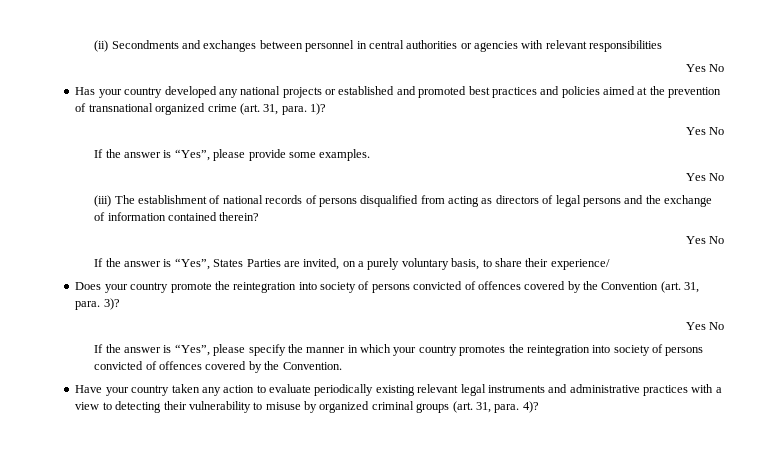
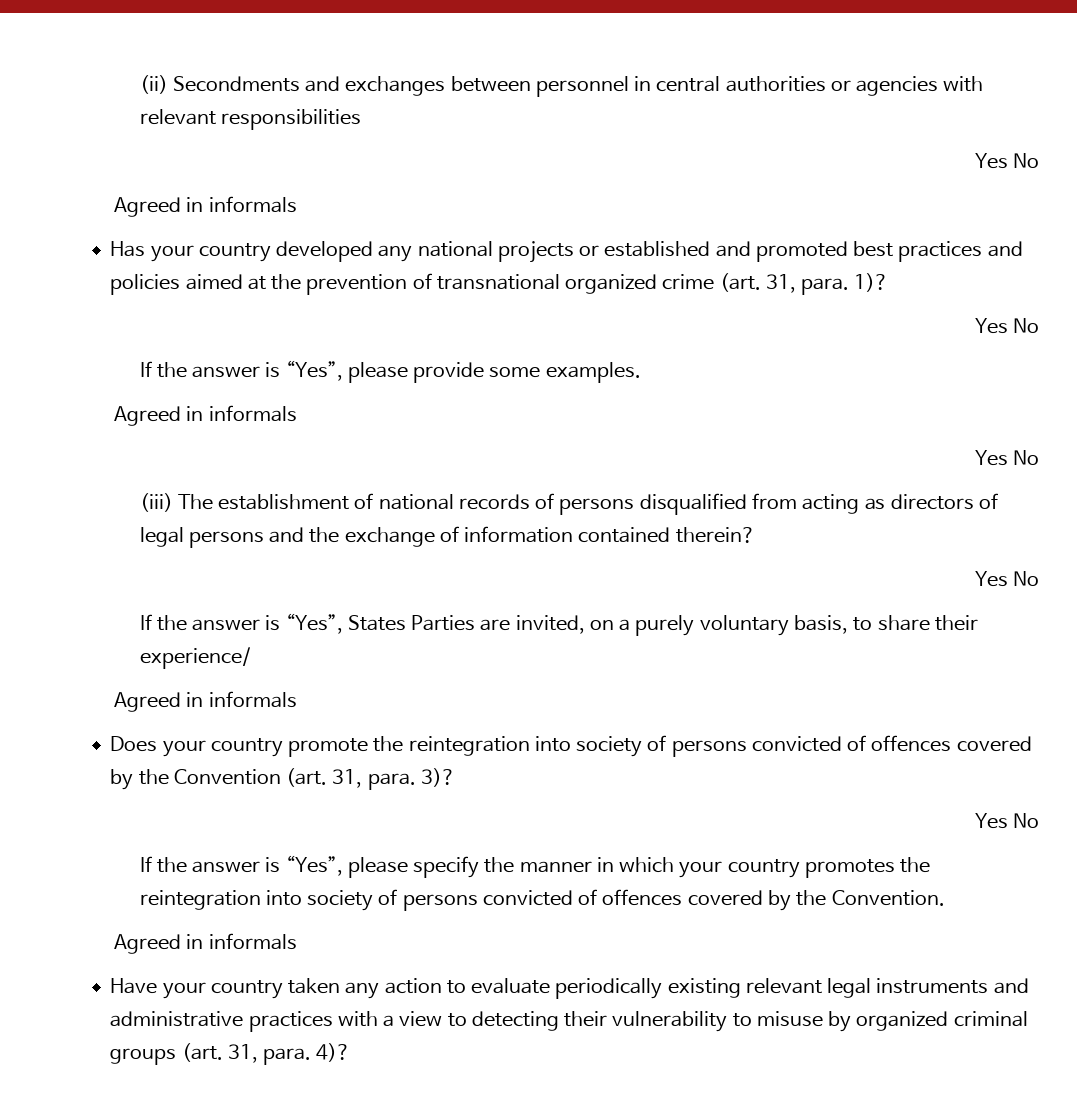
  (ii) Secondments and exchanges between personnel in central authorities or agencies with relevant responsibilities
  Yes No
+ Agreed in informals
  If the answer is “Yes”, please provide some examples.
+ Agreed in informals
  If the answer is “Yes”, States Parties are invited, on a purely voluntary basis, to share their experience/
+ Agreed in informals
  If the answer is “Yes”, please specify the manner in which your country promotes the reintegration into society of persons convicted of offences covered by the Convention.
+ Agreed in informals

